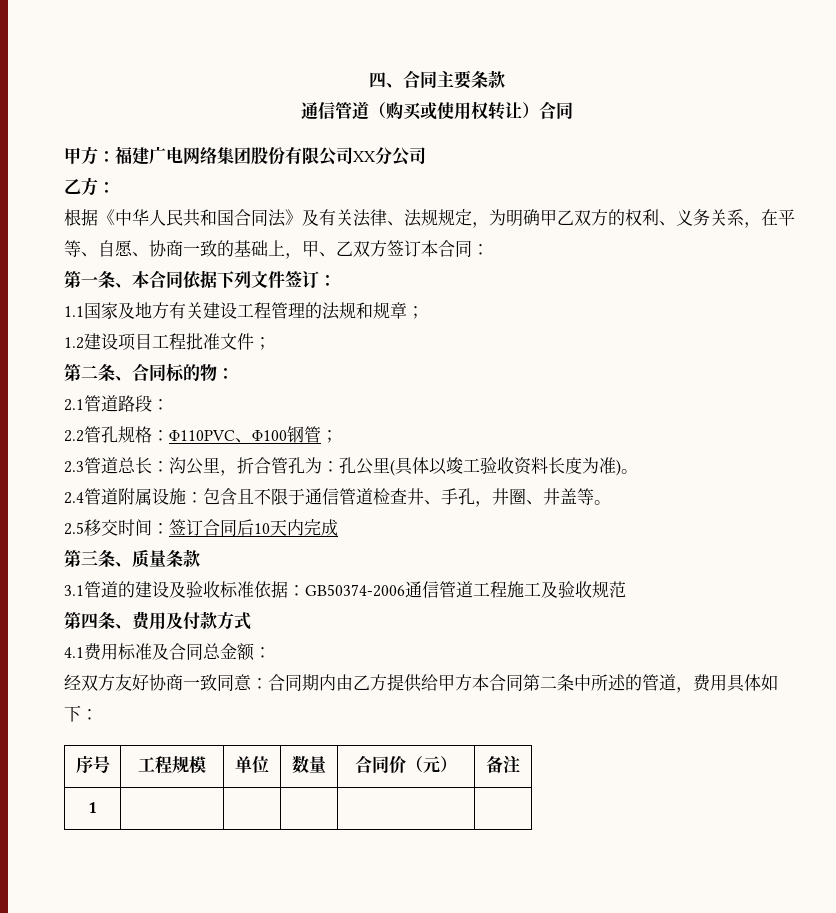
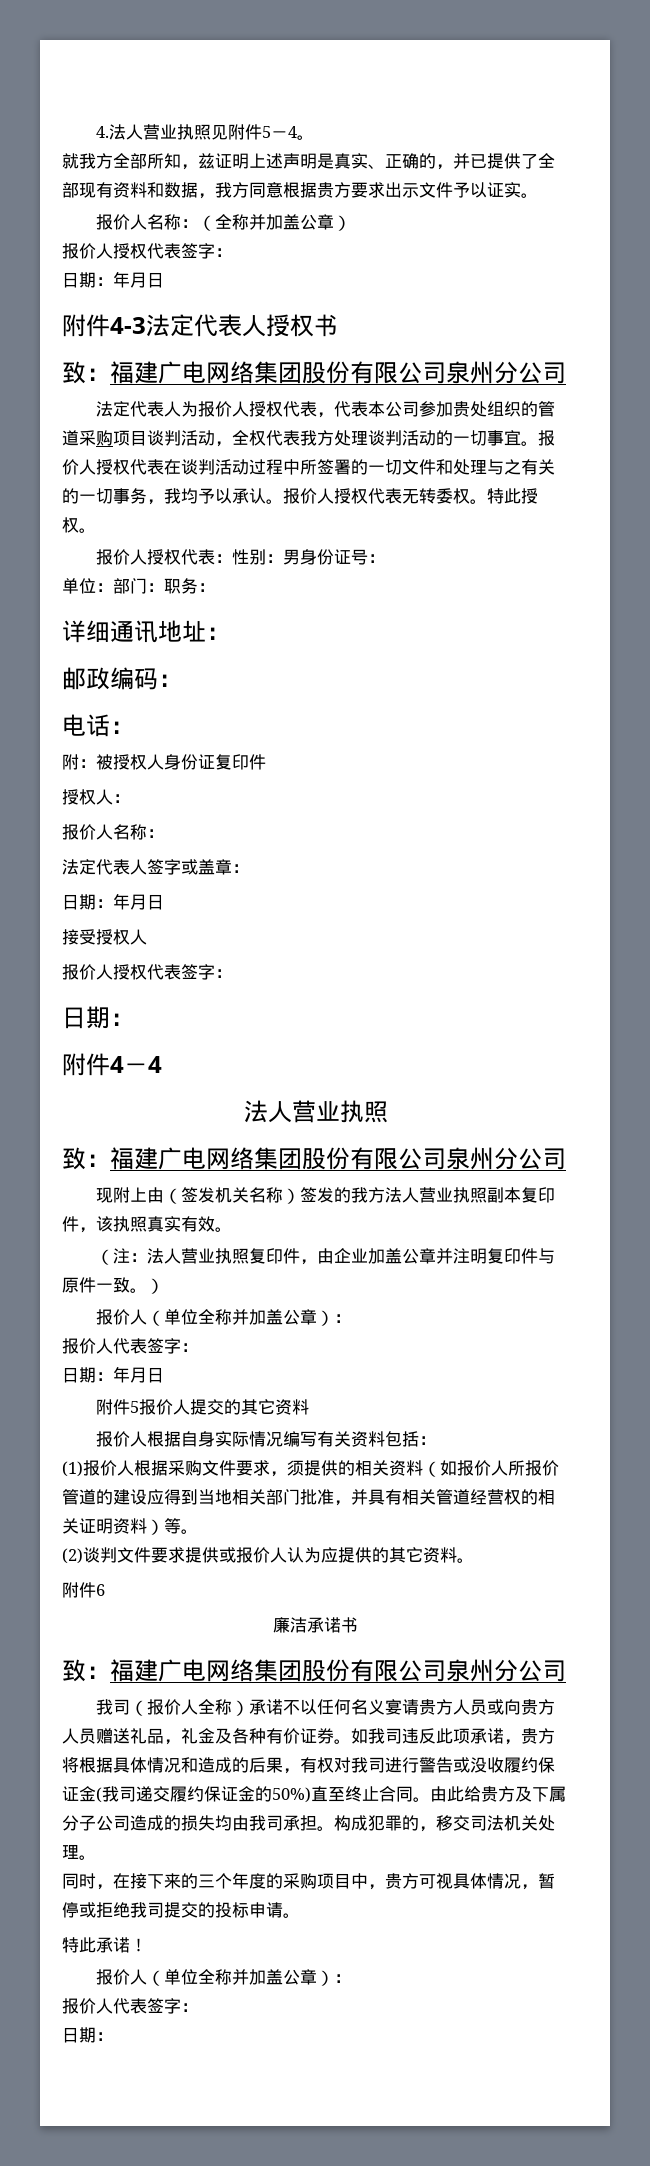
- 四、合同主要条款
- 通信管道（购买或使用权转让）合同
- 甲方：福建广电网络集团股份有限公司XX分公司
- 乙方：
- 根据《中华人民共和国合同法》及有关法律、法规规定，为明确甲乙双方的权利、义务关系，在平等、自愿、协商一致的基础上，甲、乙双方签订本合同：
- 第一条、本合同依据下列文件签订：
- 1.1国家及地方有关建设工程管理的法规和规章；
- 1.2建设项目工程批准文件；
- 第二条、合同标的物：
- 2.1管道路段：
- 2.2管孔规格：Φ110PVC、Φ100钢管；
- 2.3管道总长：沟公里，折合管孔为：孔公里(具体以竣工验收资料长度为准)。
- 2.4管道附属设施：包含且不限于通信管道检查井、手孔，井圈、井盖等。
- 2.5移交时间：签订合同后10天内完成
- 第三条、质量条款
- 3.1管道的建设及验收标准依据：GB50374-2006通信管道工程施工及验收规范
- 第四条、费用及付款方式
- 4.1费用标准及合同总金额：
- 经双方友好协商一致同意：合同期内由乙方提供给甲方本合同第二条中所述的管道，费用具体如下：
- 序号 | 工程规模 | 单位 | 数量 | 合同价（元） | 备注
- 1 | | | | |
+ 4.法人营业执照见附件5－4。
+ 就我方全部所知，兹证明上述声明是真实、正确的，并已提供了全部现有资料和数据，我方同意根据贵方要求出示文件予以证实。
+ 报价人名称：（全称并加盖公章）
+ 报价人授权代表签字：
+ 日期：年月日
+ 附件4-3法定代表人授权书
+ 致：福建广电网络集团股份有限公司泉州分公司
+ 法定代表人为报价人授权代表，代表本公司参加贵处组织的管道采购项目谈判活动，全权代表我方处理谈判活动的一切事宜。报价人授权代表在谈判活动过程中所签署的一切文件和处理与之有关的一切事务，我均予以承认。报价人授权代表无转委权。特此授权。
+ 报价人授权代表：性别：男身份证号：
+ 单位：部门：职务：
+ 详细通讯地址：
+ 邮政编码：
+ 电话：
+ 附：被授权人身份证复印件
+ 授权人：
+ 报价人名称：
+ 法定代表人签字或盖章：
+ 日期：年月日
+ 接受授权人
+ 报价人授权代表签字：
+ 日期：
+ 附件4－4
+ 法人营业执照
+ 致：福建广电网络集团股份有限公司泉州分公司
+ 现附上由（签发机关名称）签发的我方法人营业执照副本复印件，该执照真实有效。
+ （注：法人营业执照复印件，由企业加盖公章并注明复印件与原件一致。）
+ 报价人（单位全称并加盖公章）：
+ 报价人代表签字：
+ 日期：年月日
+ 附件5报价人提交的其它资料
+ 报价人根据自身实际情况编写有关资料包括：
+ (1)报价人根据采购文件要求，须提供的相关资料（如报价人所报价管道的建设应得到当地相关部门批准，并具有相关管道经营权的相关证明资料）等。
+ (2)谈判文件要求提供或报价人认为应提供的其它资料。
+ 附件6
+ 廉洁承诺书
+ 致：福建广电网络集团股份有限公司泉州分公司
+ 我司（报价人全称）承诺不以任何名义宴请贵方人员或向贵方人员赠送礼品，礼金及各种有价证券。如我司违反此项承诺，贵方将根据具体情况和造成的后果，有权对我司进行警告或没收履约保证金(我司递交履约保证金的50%)直至终止合同。由此给贵方及下属分子公司造成的损失均由我司承担。构成犯罪的，移交司法机关处理。
+ 同时，在接下来的三个年度的采购项目中，贵方可视具体情况，暂停或拒绝我司提交的投标申请。
+ 特此承诺！
+ 报价人（单位全称并加盖公章）：
+ 报价人代表签字：
+ 日期：

